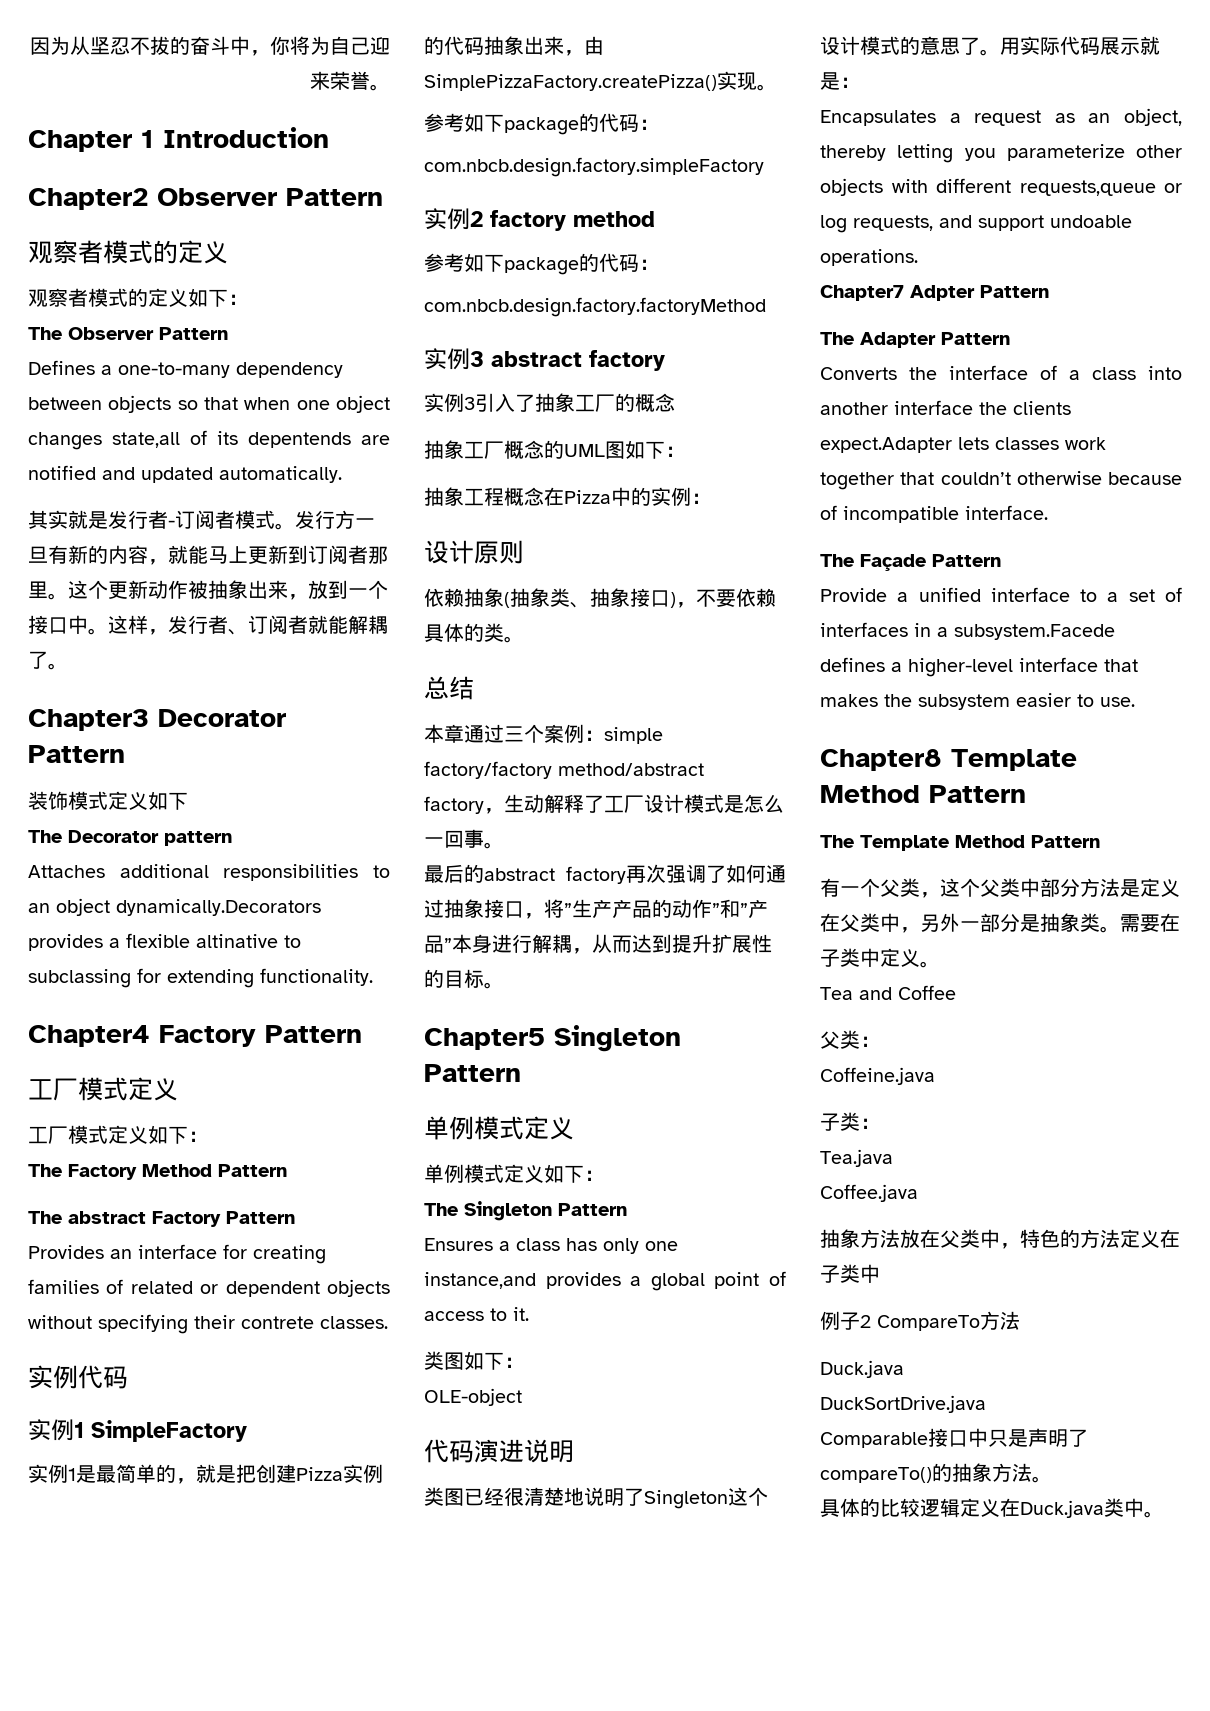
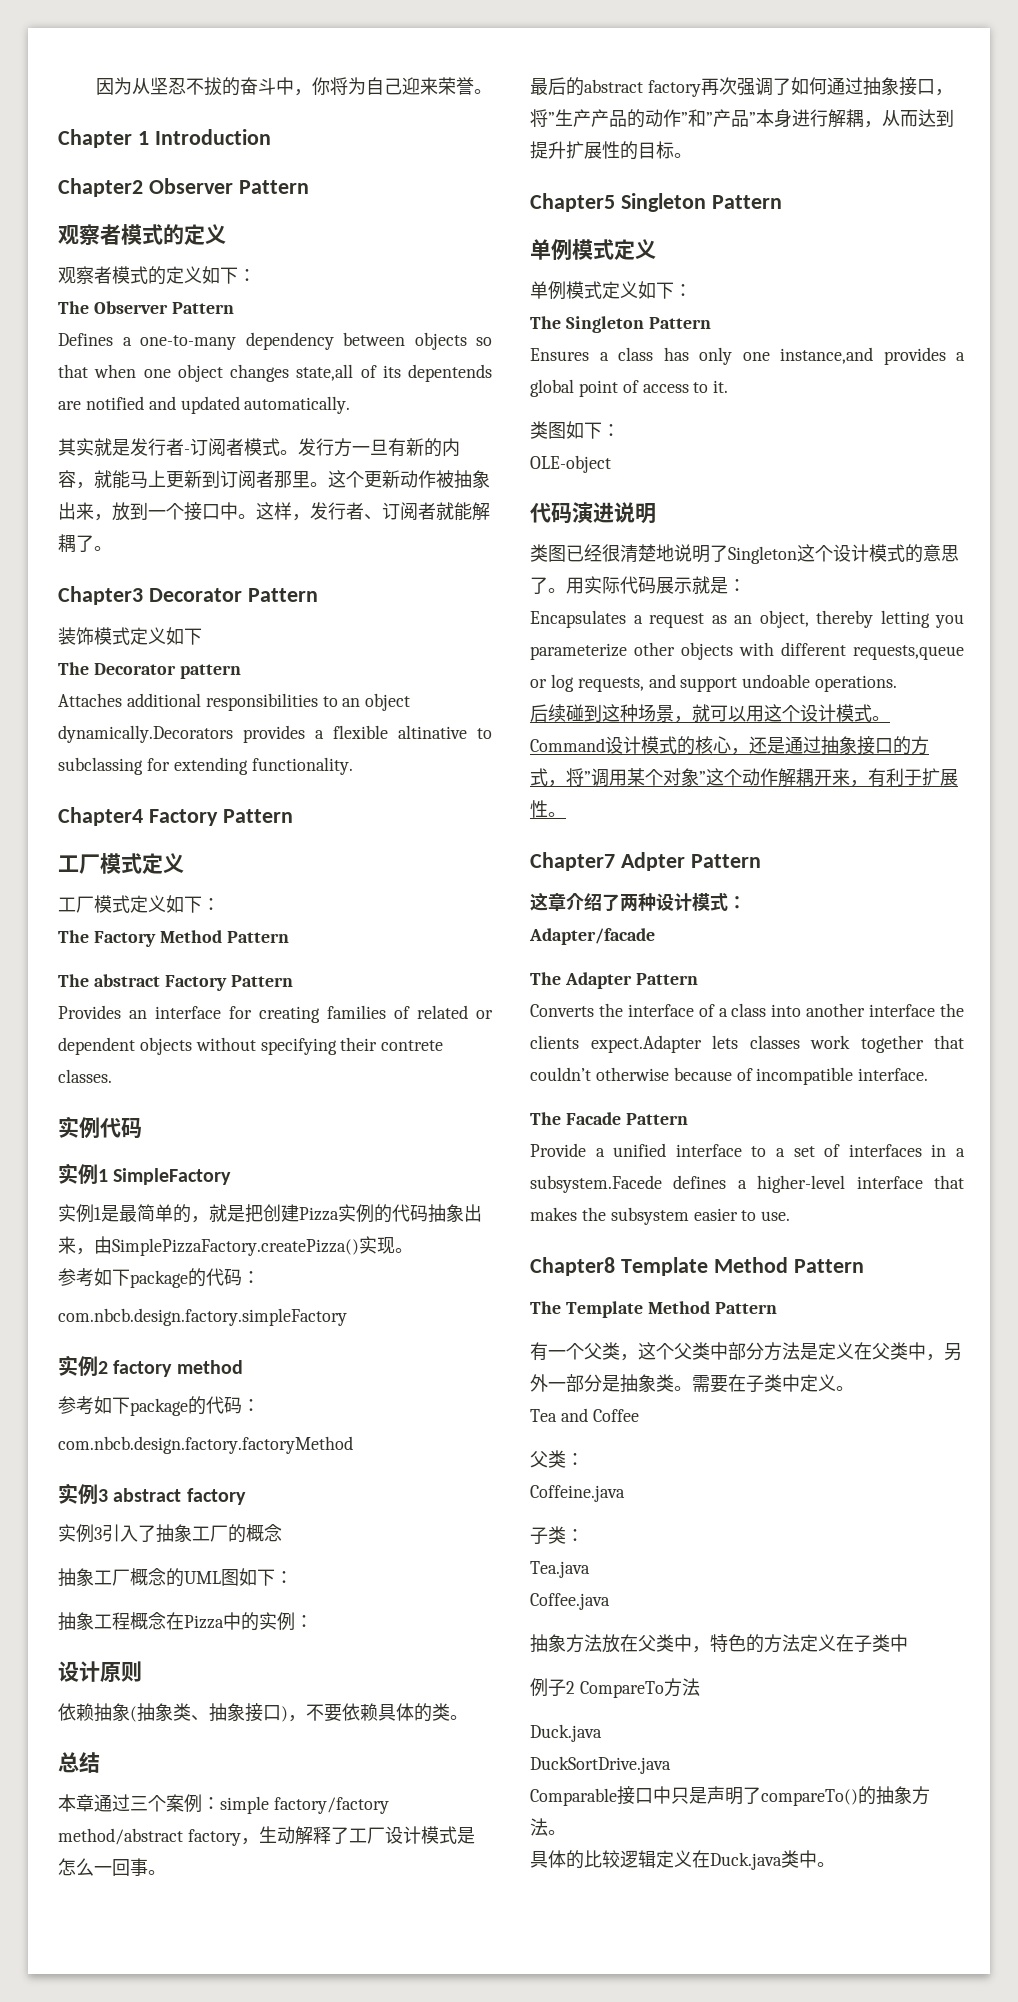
+ 后续碰到这种场景，就可以用这个设计模式。Command设计模式的核心，还是通过抽象接口的方式，将”调用某个对象”这个动作解耦开来，有利于扩展性。
  Chapter7 Adpter Pattern
+ 这章介绍了两种设计模式：
+ Adapter/facade
- The Façade Pattern
+ The Facade Pattern

